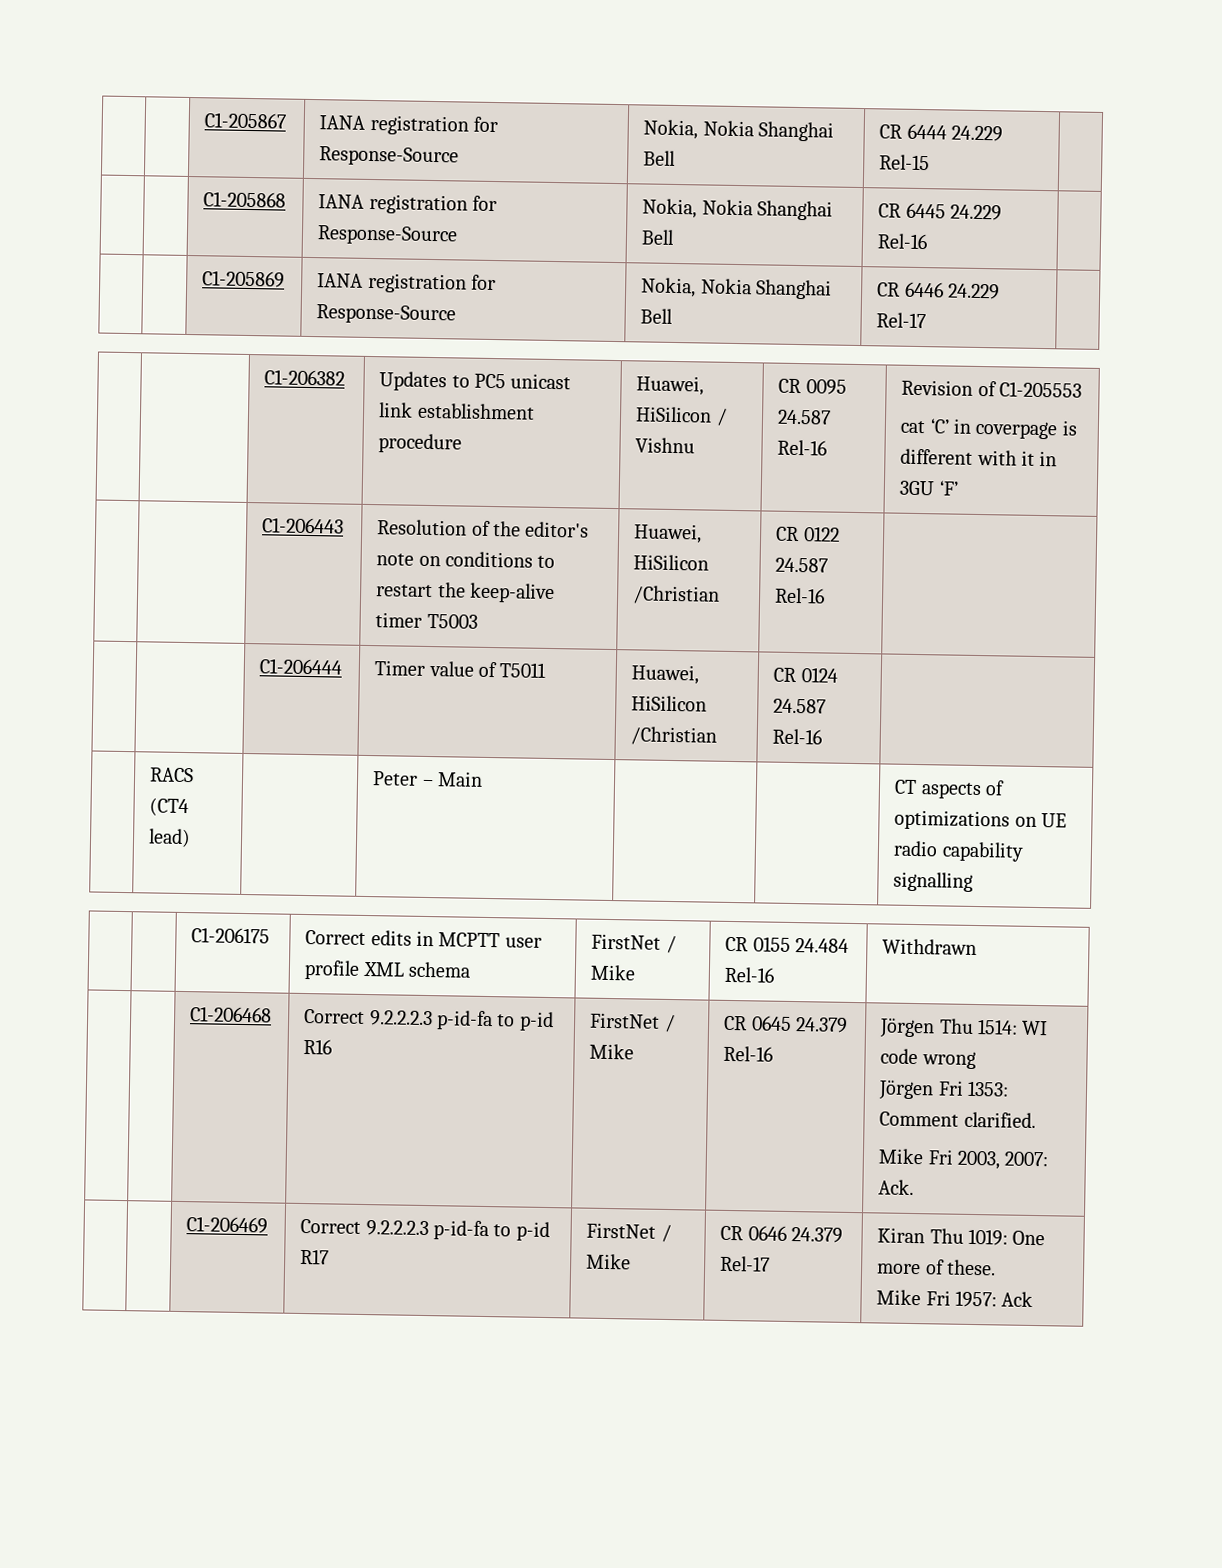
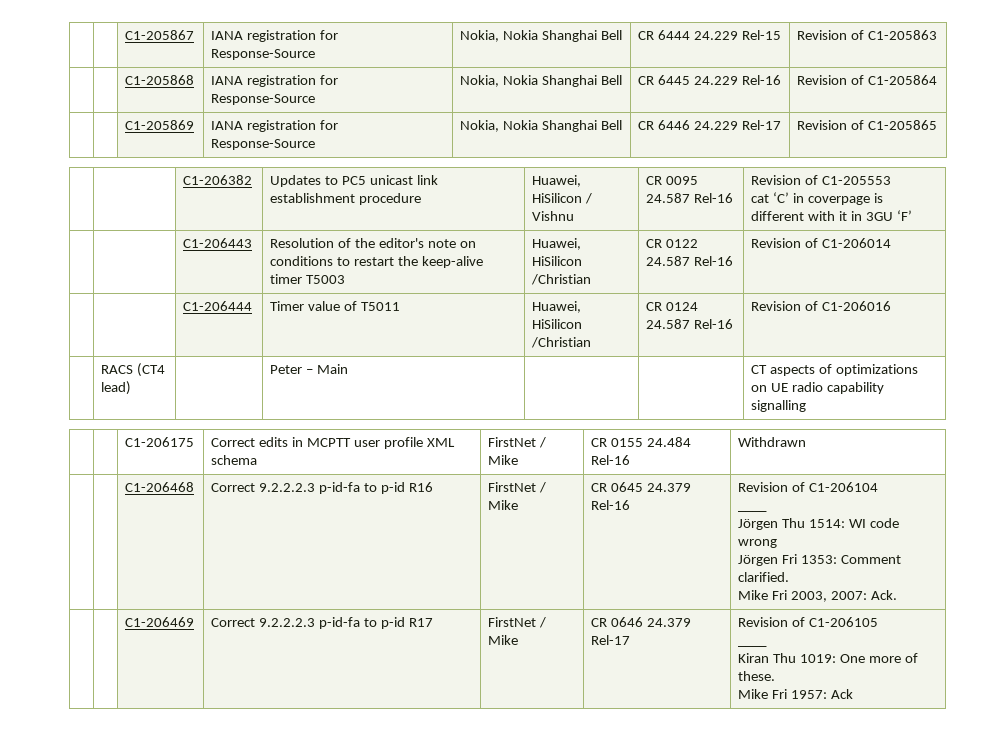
- | | C1-205867 | IANA registration for Response-Source | Nokia, Nokia Shanghai Bell | CR 6444 24.229 Rel-15 |
+ | | C1-205867 | IANA registration for Response-Source | Nokia, Nokia Shanghai Bell | CR 6444 24.229 Rel-15 | Revision of C1-205863
- | | C1-205868 | IANA registration for Response-Source | Nokia, Nokia Shanghai Bell | CR 6445 24.229 Rel-16 |
+ | | C1-205868 | IANA registration for Response-Source | Nokia, Nokia Shanghai Bell | CR 6445 24.229 Rel-16 | Revision of C1-205864
- | | C1-205869 | IANA registration for Response-Source | Nokia, Nokia Shanghai Bell | CR 6446 24.229 Rel-17 |
+ | | C1-205869 | IANA registration for Response-Source | Nokia, Nokia Shanghai Bell | CR 6446 24.229 Rel-17 | Revision of C1-205865
- | | C1-206443 | Resolution of the editor's note on conditions to restart the keep-alive timer T5003 | Huawei, HiSilicon /Christian | CR 0122 24.587 Rel-16 |
+ | | C1-206443 | Resolution of the editor's note on conditions to restart the keep-alive timer T5003 | Huawei, HiSilicon /Christian | CR 0122 24.587 Rel-16 | Revision of C1-206014
- | | C1-206444 | Timer value of T5011 | Huawei, HiSilicon /Christian | CR 0124 24.587 Rel-16 |
+ | | C1-206444 | Timer value of T5011 | Huawei, HiSilicon /Christian | CR 0124 24.587 Rel-16 | Revision of C1-206016
- | | C1-206468 | Correct 9.2.2.2.3 p-id-fa to p-id R16 | FirstNet / Mike | CR 0645 24.379 Rel-16 | Jörgen Thu 1514: WI code wrong
+ | | C1-206468 | Correct 9.2.2.2.3 p-id-fa to p-id R16 | FirstNet / Mike | CR 0645 24.379 Rel-16 | Revision of C1-206104
+ ____
+ Jörgen Thu 1514: WI code wrong
- | | C1-206469 | Correct 9.2.2.2.3 p-id-fa to p-id R17 | FirstNet / Mike | CR 0646 24.379 Rel-17 | Kiran Thu 1019: One more of these.
+ | | C1-206469 | Correct 9.2.2.2.3 p-id-fa to p-id R17 | FirstNet / Mike | CR 0646 24.379 Rel-17 | Revision of C1-206105
+ ____
+ Kiran Thu 1019: One more of these.

